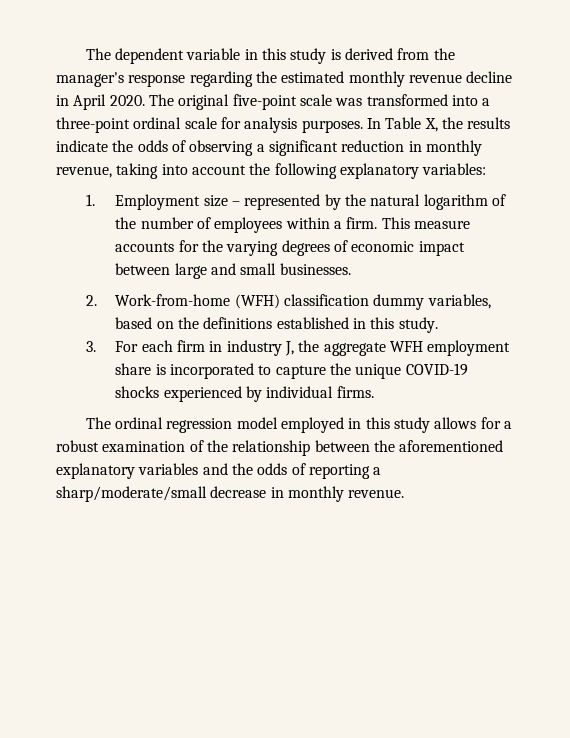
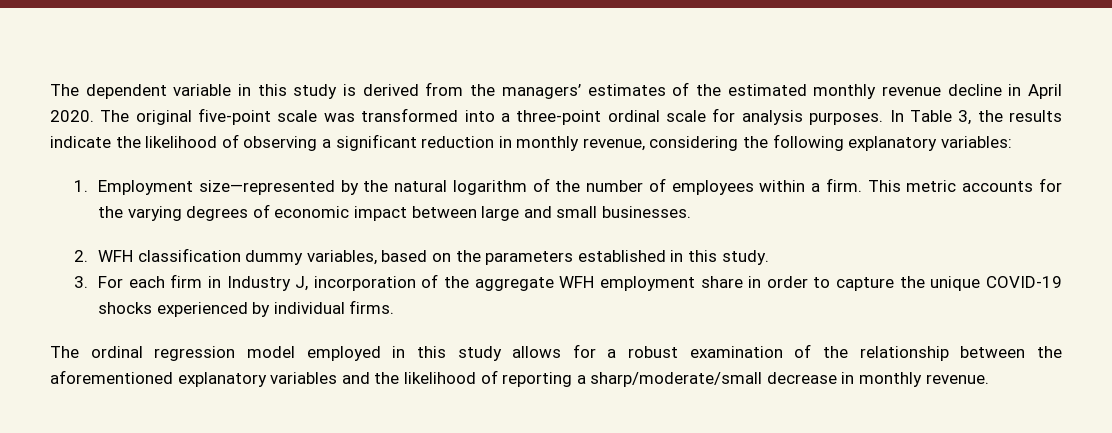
- The dependent variable in this study is derived from the manager's response regarding the estimated monthly revenue decline in April 2020.
+ The dependent variable in this study is derived from the managers’ estimates of the estimated monthly revenue decline in April 2020.
- In Table X, the results indicate the odds of observing a significant reduction in monthly revenue, taking into account the following explanatory variables:
+ In Table 3, the results indicate the likelihood of observing a significant reduction in monthly revenue, considering the following explanatory variables:
- 1. Employment size – represented by the natural logarithm of the number of employees within a firm.
+ 1. Employment size—represented by the natural logarithm of the number of employees within a firm.
- This measure accounts for the varying degrees of economic impact between large and small businesses.
+ This metric accounts for the varying degrees of economic impact between large and small businesses.
- 2. Work-from-home (WFH) classification dummy variables, based on the definitions established in this study.
+ 2. WFH classification dummy variables, based on the parameters established in this study.
- 3. For each firm in industry J, the aggregate WFH employment share is incorporated to capture the unique COVID-19 shocks experienced by individual firms.
+ 3. For each firm in Industry J, incorporation of the aggregate WFH employment share in order to capture the unique COVID-19 shocks experienced by individual firms.
- The ordinal regression model employed in this study allows for a robust examination of the relationship between the aforementioned explanatory variables and the odds of reporting a sharp/moderate/small decrease in monthly revenue.
+ The ordinal regression model employed in this study allows for a robust examination of the relationship between the aforementioned explanatory variables and the likelihood of reporting a sharp/moderate/small decrease in monthly revenue.

